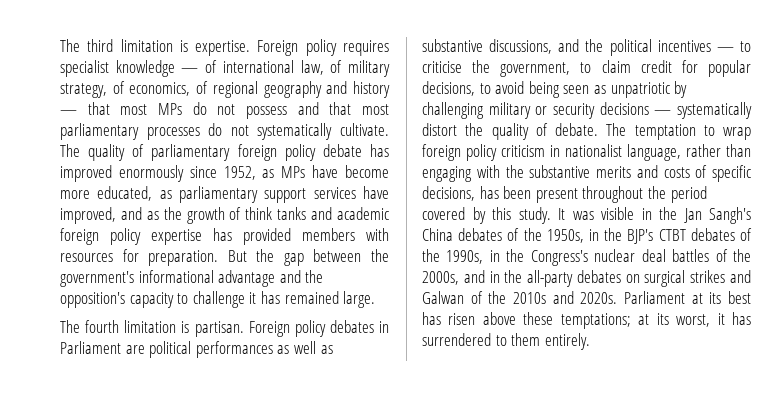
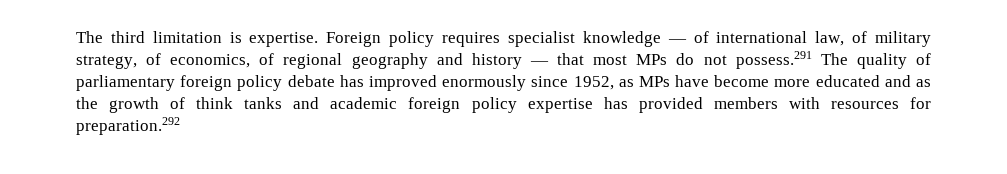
- Foreign policy requires specialist knowledge — of international law, of military strategy, of economics, of regional geography and history — that most MPs do not possess and that most parliamentary processes do not systematically cultivate. The quality of parliamentary foreign policy debate has improved enormously since 1952, as MPs have become more educated, as parliamentary support services have improved, and as the growth of think tanks and academic foreign policy expertise has provided members with resources for preparation. But the gap between the government's informational advantage and the opposition's capacity to challenge it has remained large.
- The fourth limitation is partisan. Foreign policy debates in Parliament are political performances as well as substantive discussions, and the political incentives — to criticise the government, to claim credit for popular decisions, to avoid being seen as unpatriotic by challenging military or security decisions — systematically distort the quality of debate. The temptation to wrap foreign policy criticism in nationalist language, rather than engaging with the substantive merits and costs of specific decisions, has been present throughout the period covered by this study. It was visible in the Jan Sangh's China debates of the 1950s, in the BJP's CTBT debates of the 1990s, in the Congress's nuclear deal battles of the 2000s, and in the all-party debates on surgical strikes and Galwan of the 2010s and 2020s. Parliament at its best has risen above these temptations; at its worst, it has surrendered to them entirely.
+ Foreign policy requires specialist knowledge — of international law, of military strategy, of economics, of regional geography and history — that most MPs do not possess.291 The quality of parliamentary foreign policy debate has improved enormously since 1952, as MPs have become more educated and as the growth of think tanks and academic foreign policy expertise has provided members with resources for preparation.292

